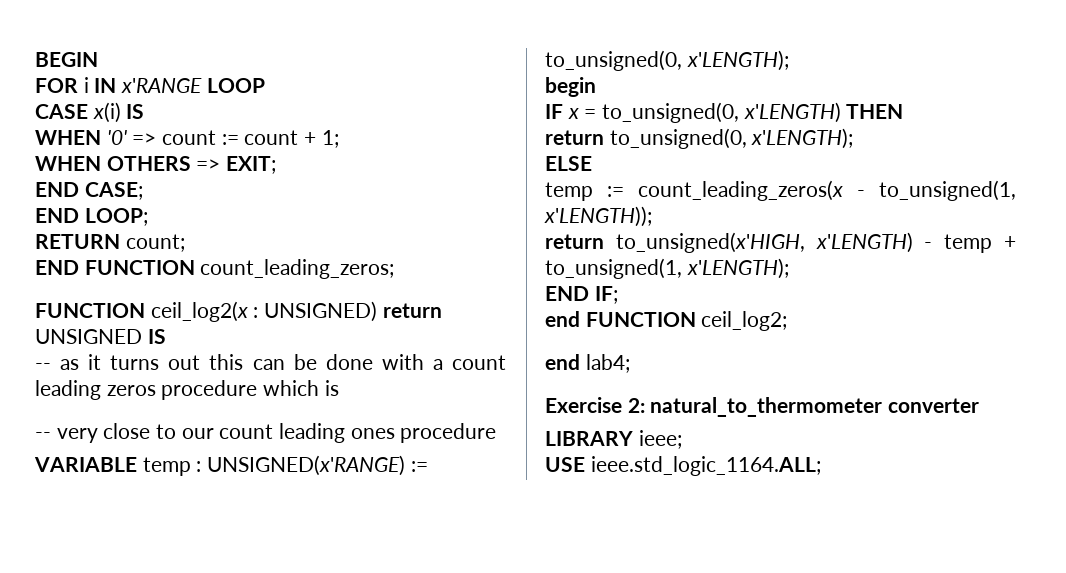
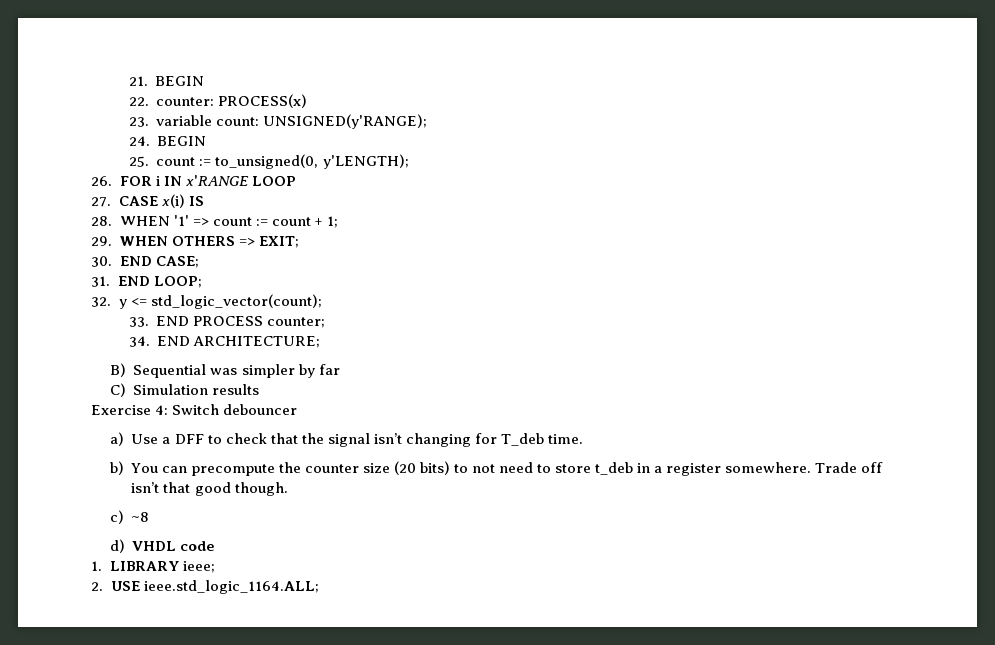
- BEGIN
- FOR i IN x'RANGE LOOP
+ 21. BEGIN
+ 22. counter: PROCESS(x)
+ 23. variable count: UNSIGNED(y'RANGE);
+ 24. BEGIN
+ 25. count := to_unsigned(0, y'LENGTH);
+ 26. FOR i IN x'RANGE LOOP
- CASE x(i) IS
+ 27. CASE x(i) IS
- WHEN '0' => count := count + 1;
+ 28. WHEN '1' => count := count + 1;
- WHEN OTHERS => EXIT;
+ 29. WHEN OTHERS => EXIT;
- END CASE;
+ 30. END CASE;
- END LOOP;
+ 31. END LOOP;
- RETURN count;
- END FUNCTION count_leading_zeros;
- FUNCTION ceil_log2(x : UNSIGNED) return UNSIGNED IS
- -- as it turns out this can be done with a count leading zeros procedure which is
- -- very close to our count leading ones procedure
- VARIABLE temp : UNSIGNED(x'RANGE) := to_unsigned(0, x'LENGTH);
- begin
- IF x = to_unsigned(0, x'LENGTH) THEN
- return to_unsigned(0, x'LENGTH);
- ELSE
- temp := count_leading_zeros(x - to_unsigned(1, x'LENGTH));
- return to_unsigned(x'HIGH, x'LENGTH) - temp + to_unsigned(1, x'LENGTH);
- END IF;
- end FUNCTION ceil_log2;
- end lab4;
- Exercise 2: natural_to_thermometer converter
- LIBRARY ieee;
+ 32. y <= std_logic_vector(count);
+ 33. END PROCESS counter;
+ 34. END ARCHITECTURE;
+ B) Sequential was simpler by far
+ C) Simulation results
+ Exercise 4: Switch debouncer
+ a) Use a DFF to check that the signal isn’t changing for T_deb time.
+ b) You can precompute the counter size (20 bits) to not need to store t_deb in a register somewhere. Trade off isn’t that good though.
+ c) ~8
+ d) VHDL code
+ 1. LIBRARY ieee;
- USE ieee.std_logic_1164.ALL;
+ 2. USE ieee.std_logic_1164.ALL;

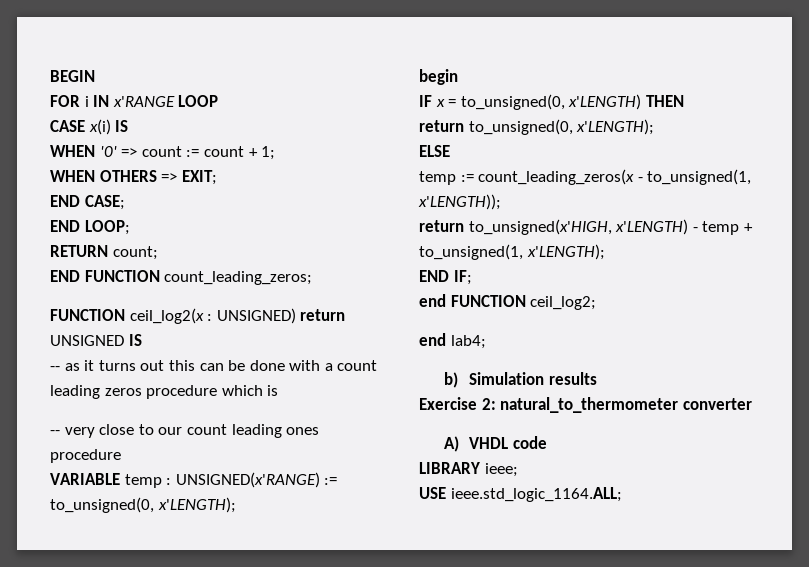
- 21. BEGIN
- 22. counter: PROCESS(x)
- 23. variable count: UNSIGNED(y'RANGE);
- 24. BEGIN
- 25. count := to_unsigned(0, y'LENGTH);
- 26. FOR i IN x'RANGE LOOP
+ BEGIN
+ FOR i IN x'RANGE LOOP
- 27. CASE x(i) IS
+ CASE x(i) IS
- 28. WHEN '1' => count := count + 1;
+ WHEN '0' => count := count + 1;
- 29. WHEN OTHERS => EXIT;
+ WHEN OTHERS => EXIT;
- 30. END CASE;
+ END CASE;
- 31. END LOOP;
+ END LOOP;
- 32. y <= std_logic_vector(count);
- 33. END PROCESS counter;
- 34. END ARCHITECTURE;
- B) Sequential was simpler by far
- C) Simulation results
- Exercise 4: Switch debouncer
- a) Use a DFF to check that the signal isn’t changing for T_deb time.
- b) You can precompute the counter size (20 bits) to not need to store t_deb in a register somewhere. Trade off isn’t that good though.
- c) ~8
- d) VHDL code
+ RETURN count;
+ END FUNCTION count_leading_zeros;
+ FUNCTION ceil_log2(x : UNSIGNED) return UNSIGNED IS
+ -- as it turns out this can be done with a count leading zeros procedure which is
+ -- very close to our count leading ones procedure
+ VARIABLE temp : UNSIGNED(x'RANGE) := to_unsigned(0, x'LENGTH);
+ begin
+ IF x = to_unsigned(0, x'LENGTH) THEN
+ return to_unsigned(0, x'LENGTH);
+ ELSE
+ temp := count_leading_zeros(x - to_unsigned(1, x'LENGTH));
+ return to_unsigned(x'HIGH, x'LENGTH) - temp + to_unsigned(1, x'LENGTH);
+ END IF;
+ end FUNCTION ceil_log2;
+ end lab4;
+ b) Simulation results
+ Exercise 2: natural_to_thermometer converter
+ A) VHDL code
- 1. LIBRARY ieee;
+ LIBRARY ieee;
- 2. USE ieee.std_logic_1164.ALL;
+ USE ieee.std_logic_1164.ALL;

